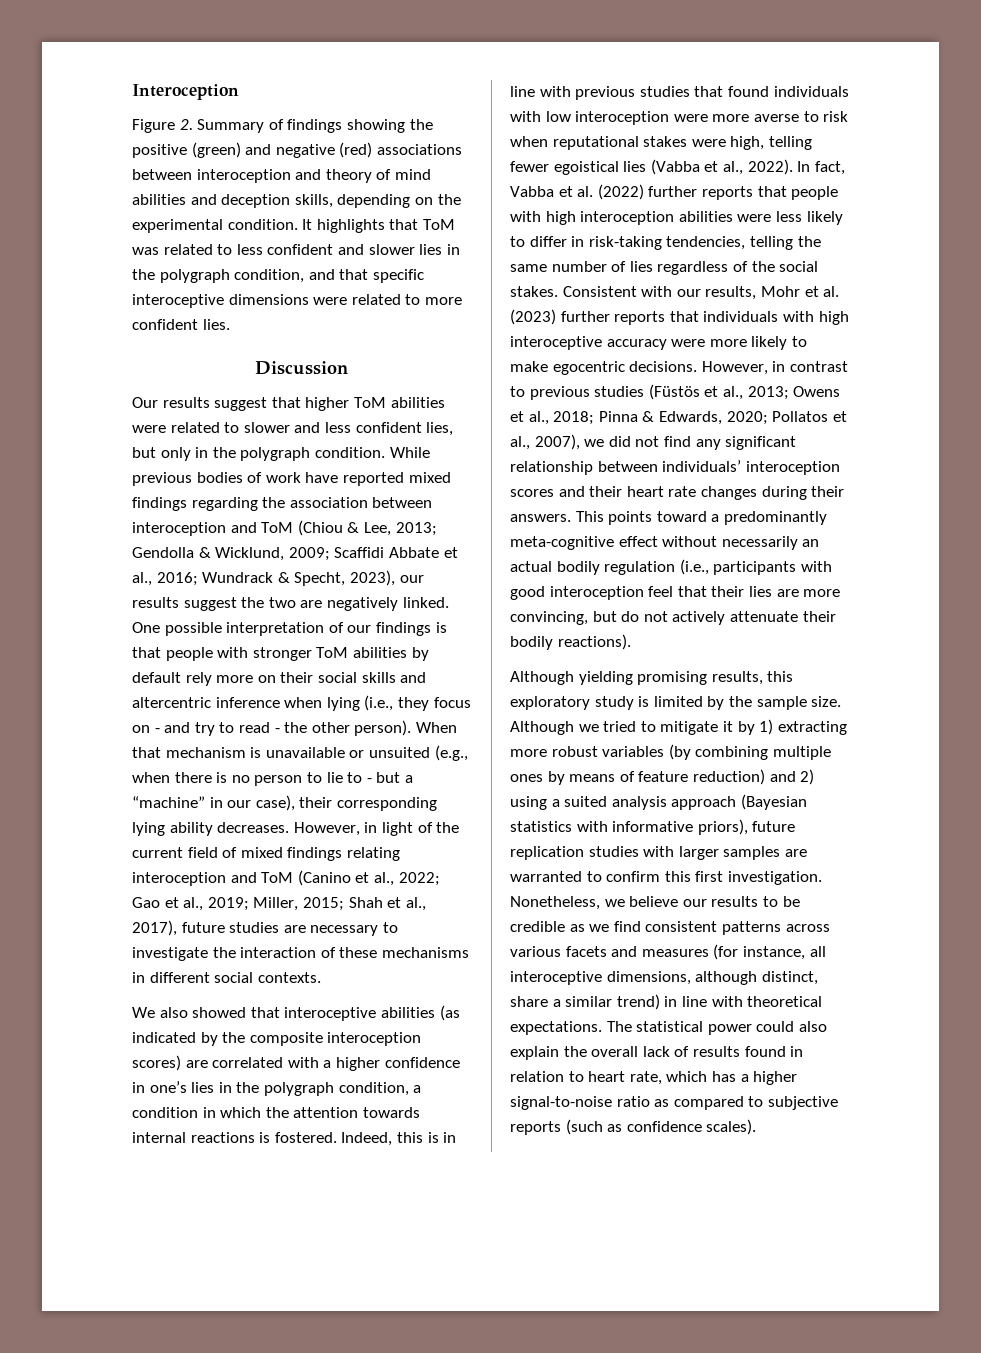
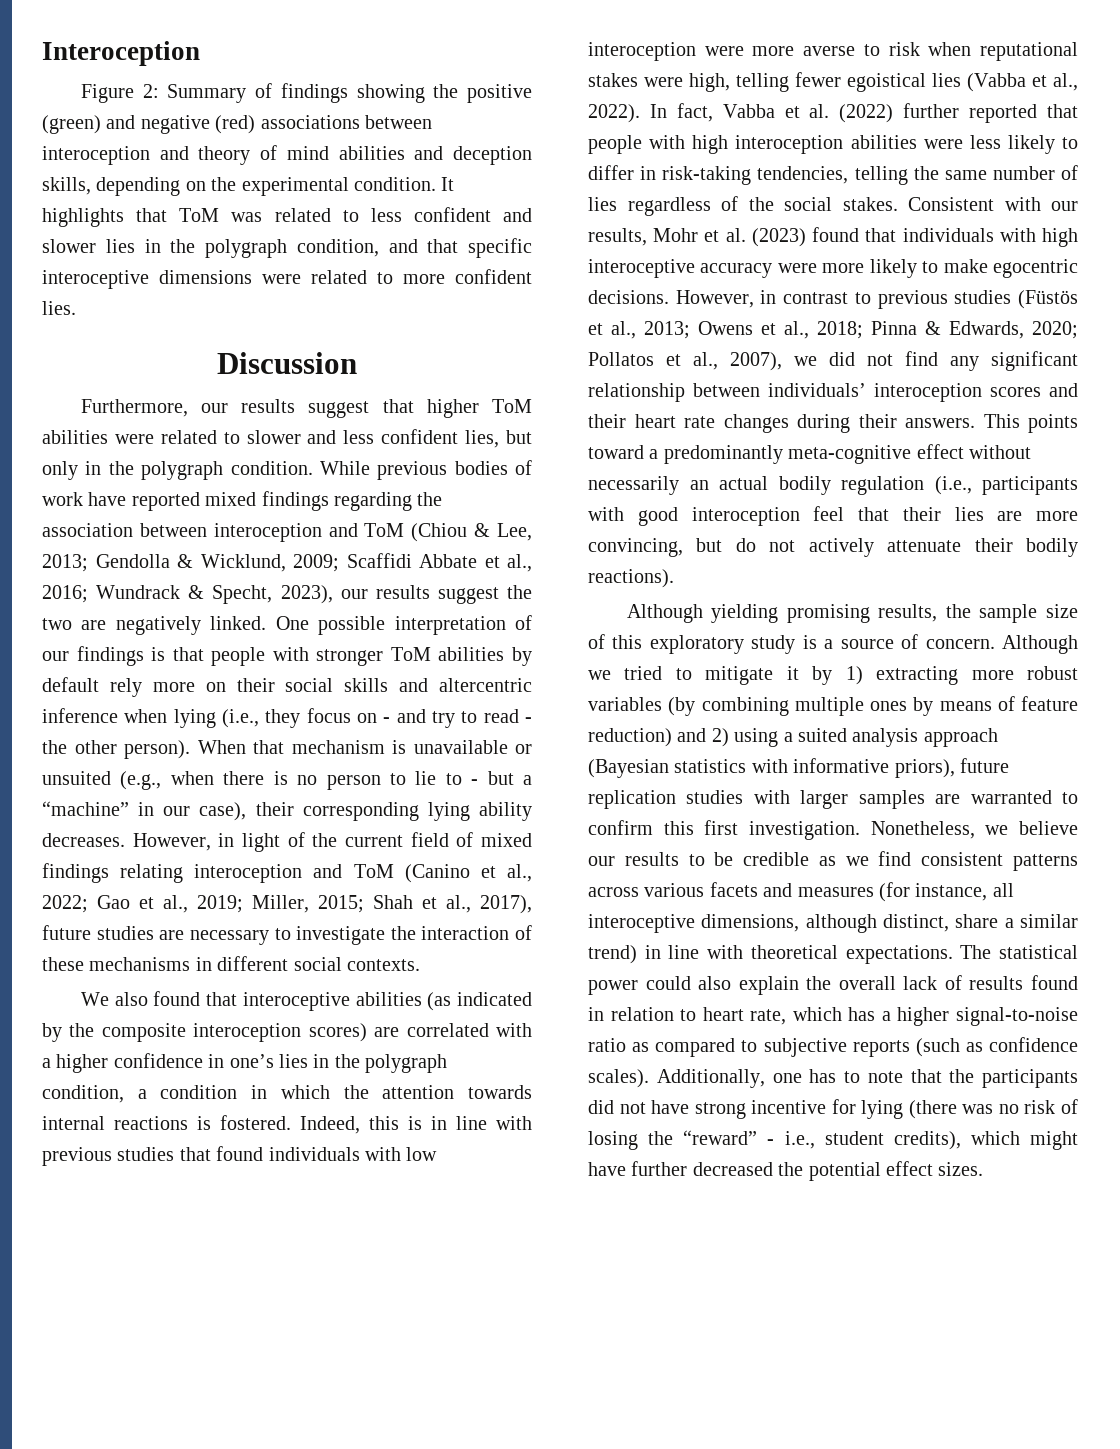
- Figure 2. Summary of findings showing the positive (green) and negative (red) associations between interoception and theory of mind abilities and deception skills, depending on the experimental condition.
+ Figure 2: Summary of findings showing the positive (green) and negative (red) associations between interoception and theory of mind abilities and deception skills, depending on the experimental condition.
- Our results suggest that higher ToM abilities were related to slower and less confident lies, but only in the polygraph condition.
+ Furthermore, our results suggest that higher ToM abilities were related to slower and less confident lies, but only in the polygraph condition.
- We also showed that interoceptive abilities (as indicated by the composite interoception scores) are correlated with a higher confidence in one’s lies in the polygraph condition, a condition in which the attention towards internal reactions is fostered.
+ We also found that interoceptive abilities (as indicated by the composite interoception scores) are correlated with a higher confidence in one’s lies in the polygraph condition, a condition in which the attention towards internal reactions is fostered.
- In fact, Vabba et al. (2022) further reports that people with high interoception abilities were less likely to differ in risk-taking tendencies, telling the same number of lies regardless of the social stakes.
+ In fact, Vabba et al. (2022) further reported that people with high interoception abilities were less likely to differ in risk-taking tendencies, telling the same number of lies regardless of the social stakes.
- Consistent with our results, Mohr et al. (2023) further reports that individuals with high interoceptive accuracy were more likely to make egocentric decisions.
+ Consistent with our results, Mohr et al. (2023) found that individuals with high interoceptive accuracy were more likely to make egocentric decisions.
- Although yielding promising results, this exploratory study is limited by the sample size.
+ Although yielding promising results, the sample size of this exploratory study is a source of concern.
+ Additionally, one has to note that the participants did not have strong incentive for lying (there was no risk of losing the “reward” - i.e., student credits), which might have further decreased the potential effect sizes.

